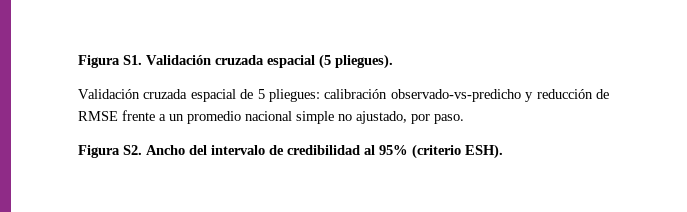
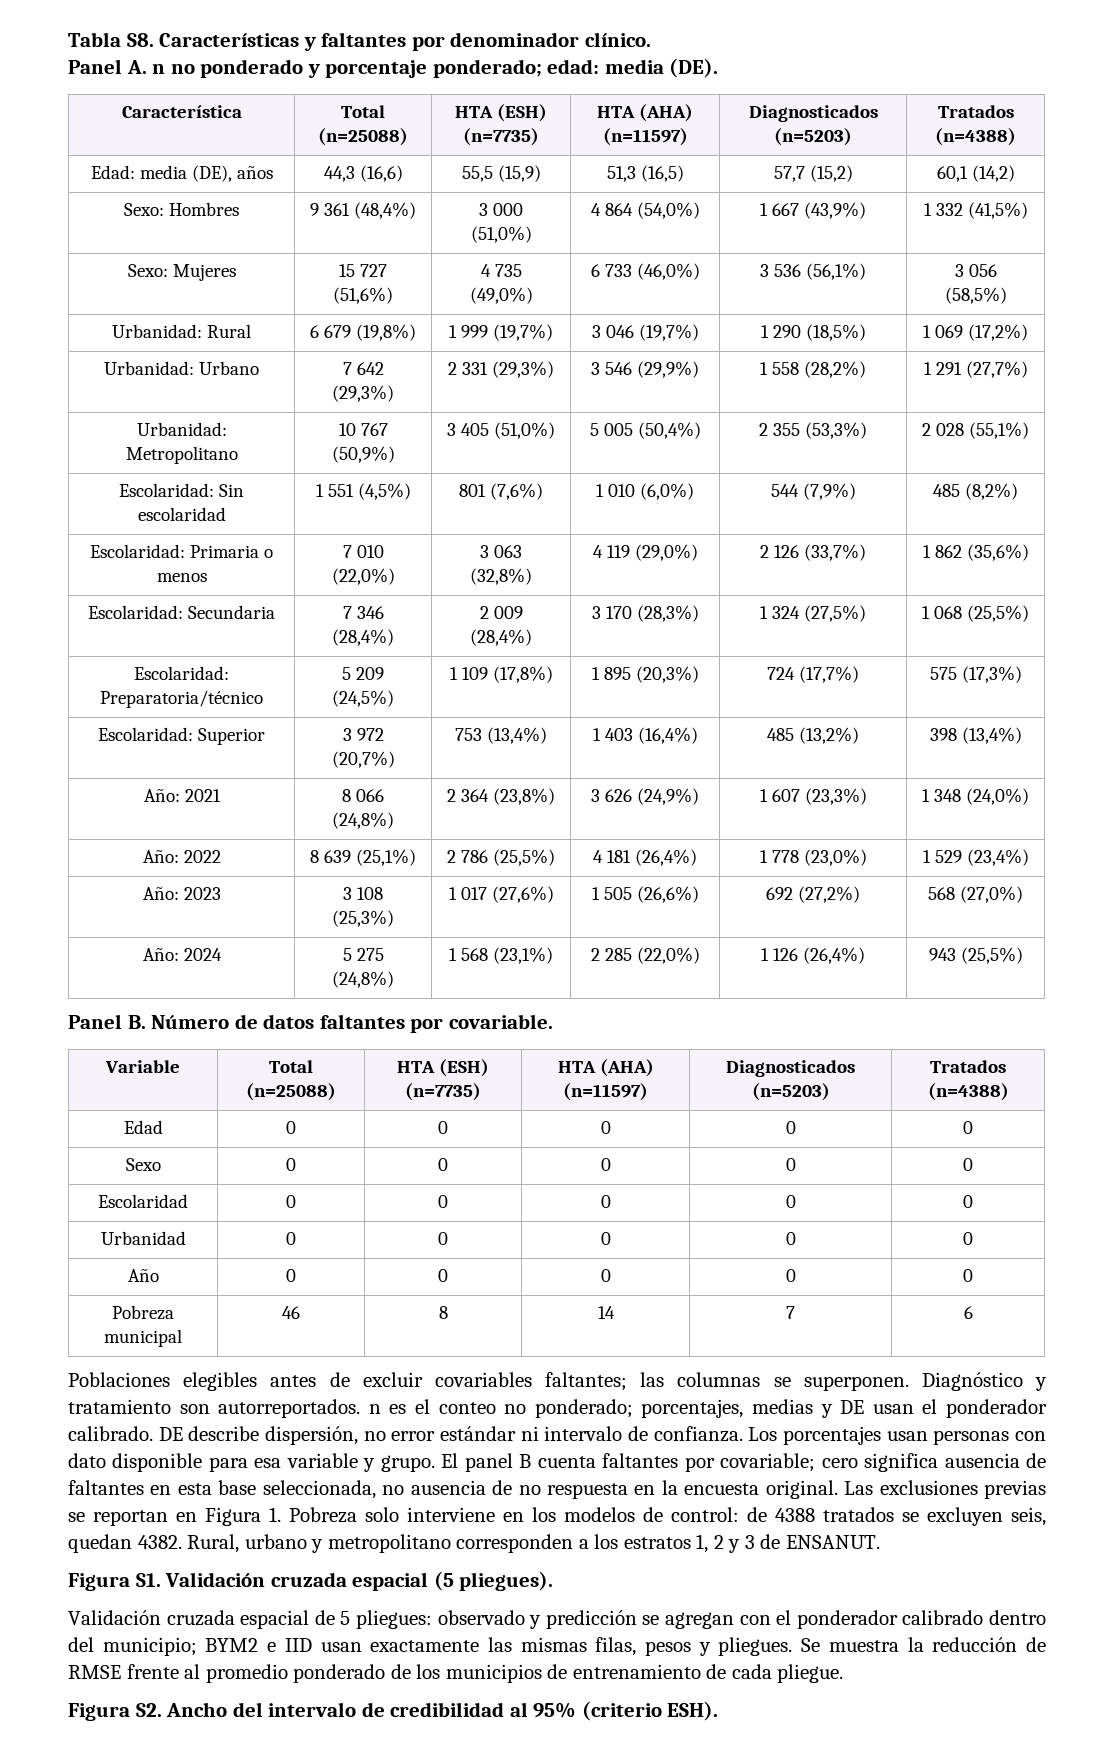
+ Tabla S8. Características y faltantes por denominador clínico.
+ Panel A. n no ponderado y porcentaje ponderado; edad: media (DE).
+ Característica | Total (n=25088) | HTA (ESH) (n=7735) | HTA (AHA) (n=11597) | Diagnosticados (n=5203) | Tratados (n=4388)
+ Edad: media (DE), años | 44,3 (16,6) | 55,5 (15,9) | 51,3 (16,5) | 57,7 (15,2) | 60,1 (14,2)
+ Sexo: Hombres | 9 361 (48,4%) | 3 000 (51,0%) | 4 864 (54,0%) | 1 667 (43,9%) | 1 332 (41,5%)
+ Sexo: Mujeres | 15 727 (51,6%) | 4 735 (49,0%) | 6 733 (46,0%) | 3 536 (56,1%) | 3 056 (58,5%)
+ Urbanidad: Rural | 6 679 (19,8%) | 1 999 (19,7%) | 3 046 (19,7%) | 1 290 (18,5%) | 1 069 (17,2%)
+ Urbanidad: Urbano | 7 642 (29,3%) | 2 331 (29,3%) | 3 546 (29,9%) | 1 558 (28,2%) | 1 291 (27,7%)
+ Urbanidad: Metropolitano | 10 767 (50,9%) | 3 405 (51,0%) | 5 005 (50,4%) | 2 355 (53,3%) | 2 028 (55,1%)
+ Escolaridad: Sin escolaridad | 1 551 (4,5%) | 801 (7,6%) | 1 010 (6,0%) | 544 (7,9%) | 485 (8,2%)
+ Escolaridad: Primaria o menos | 7 010 (22,0%) | 3 063 (32,8%) | 4 119 (29,0%) | 2 126 (33,7%) | 1 862 (35,6%)
+ Escolaridad: Secundaria | 7 346 (28,4%) | 2 009 (28,4%) | 3 170 (28,3%) | 1 324 (27,5%) | 1 068 (25,5%)
+ Escolaridad: Preparatoria/técnico | 5 209 (24,5%) | 1 109 (17,8%) | 1 895 (20,3%) | 724 (17,7%) | 575 (17,3%)
+ Escolaridad: Superior | 3 972 (20,7%) | 753 (13,4%) | 1 403 (16,4%) | 485 (13,2%) | 398 (13,4%)
+ Año: 2021 | 8 066 (24,8%) | 2 364 (23,8%) | 3 626 (24,9%) | 1 607 (23,3%) | 1 348 (24,0%)
+ Año: 2022 | 8 639 (25,1%) | 2 786 (25,5%) | 4 181 (26,4%) | 1 778 (23,0%) | 1 529 (23,4%)
+ Año: 2023 | 3 108 (25,3%) | 1 017 (27,6%) | 1 505 (26,6%) | 692 (27,2%) | 568 (27,0%)
+ Año: 2024 | 5 275 (24,8%) | 1 568 (23,1%) | 2 285 (22,0%) | 1 126 (26,4%) | 943 (25,5%)
+ Panel B. Número de datos faltantes por covariable.
+ Variable | Total (n=25088) | HTA (ESH) (n=7735) | HTA (AHA) (n=11597) | Diagnosticados (n=5203) | Tratados (n=4388)
+ Edad | 0 | 0 | 0 | 0 | 0
+ Sexo | 0 | 0 | 0 | 0 | 0
+ Escolaridad | 0 | 0 | 0 | 0 | 0
+ Urbanidad | 0 | 0 | 0 | 0 | 0
+ Año | 0 | 0 | 0 | 0 | 0
+ Pobreza municipal | 46 | 8 | 14 | 7 | 6
+ Poblaciones elegibles antes de excluir covariables faltantes; las columnas se superponen. Diagnóstico y tratamiento son autorreportados. n es el conteo no ponderado; porcentajes, medias y DE usan el ponderador calibrado. DE describe dispersión, no error estándar ni intervalo de confianza. Los porcentajes usan personas con dato disponible para esa variable y grupo. El panel B cuenta faltantes por covariable; cero significa ausencia de faltantes en esta base seleccionada, no ausencia de no respuesta en la encuesta original. Las exclusiones previas se reportan en Figura 1. Pobreza solo interviene en los modelos de control: de 4388 tratados se excluyen seis, quedan 4382. Rural, urbano y metropolitano corresponden a los estratos 1, 2 y 3 de ENSANUT.
- Validación cruzada espacial de 5 pliegues: calibración observado-vs-predicho y reducción de RMSE frente a un promedio nacional simple no ajustado, por paso.
+ Validación cruzada espacial de 5 pliegues: observado y predicción se agregan con el ponderador calibrado dentro del municipio; BYM2 e IID usan exactamente las mismas filas, pesos y pliegues. Se muestra la reducción de RMSE frente al promedio ponderado de los municipios de entrenamiento de cada pliegue.

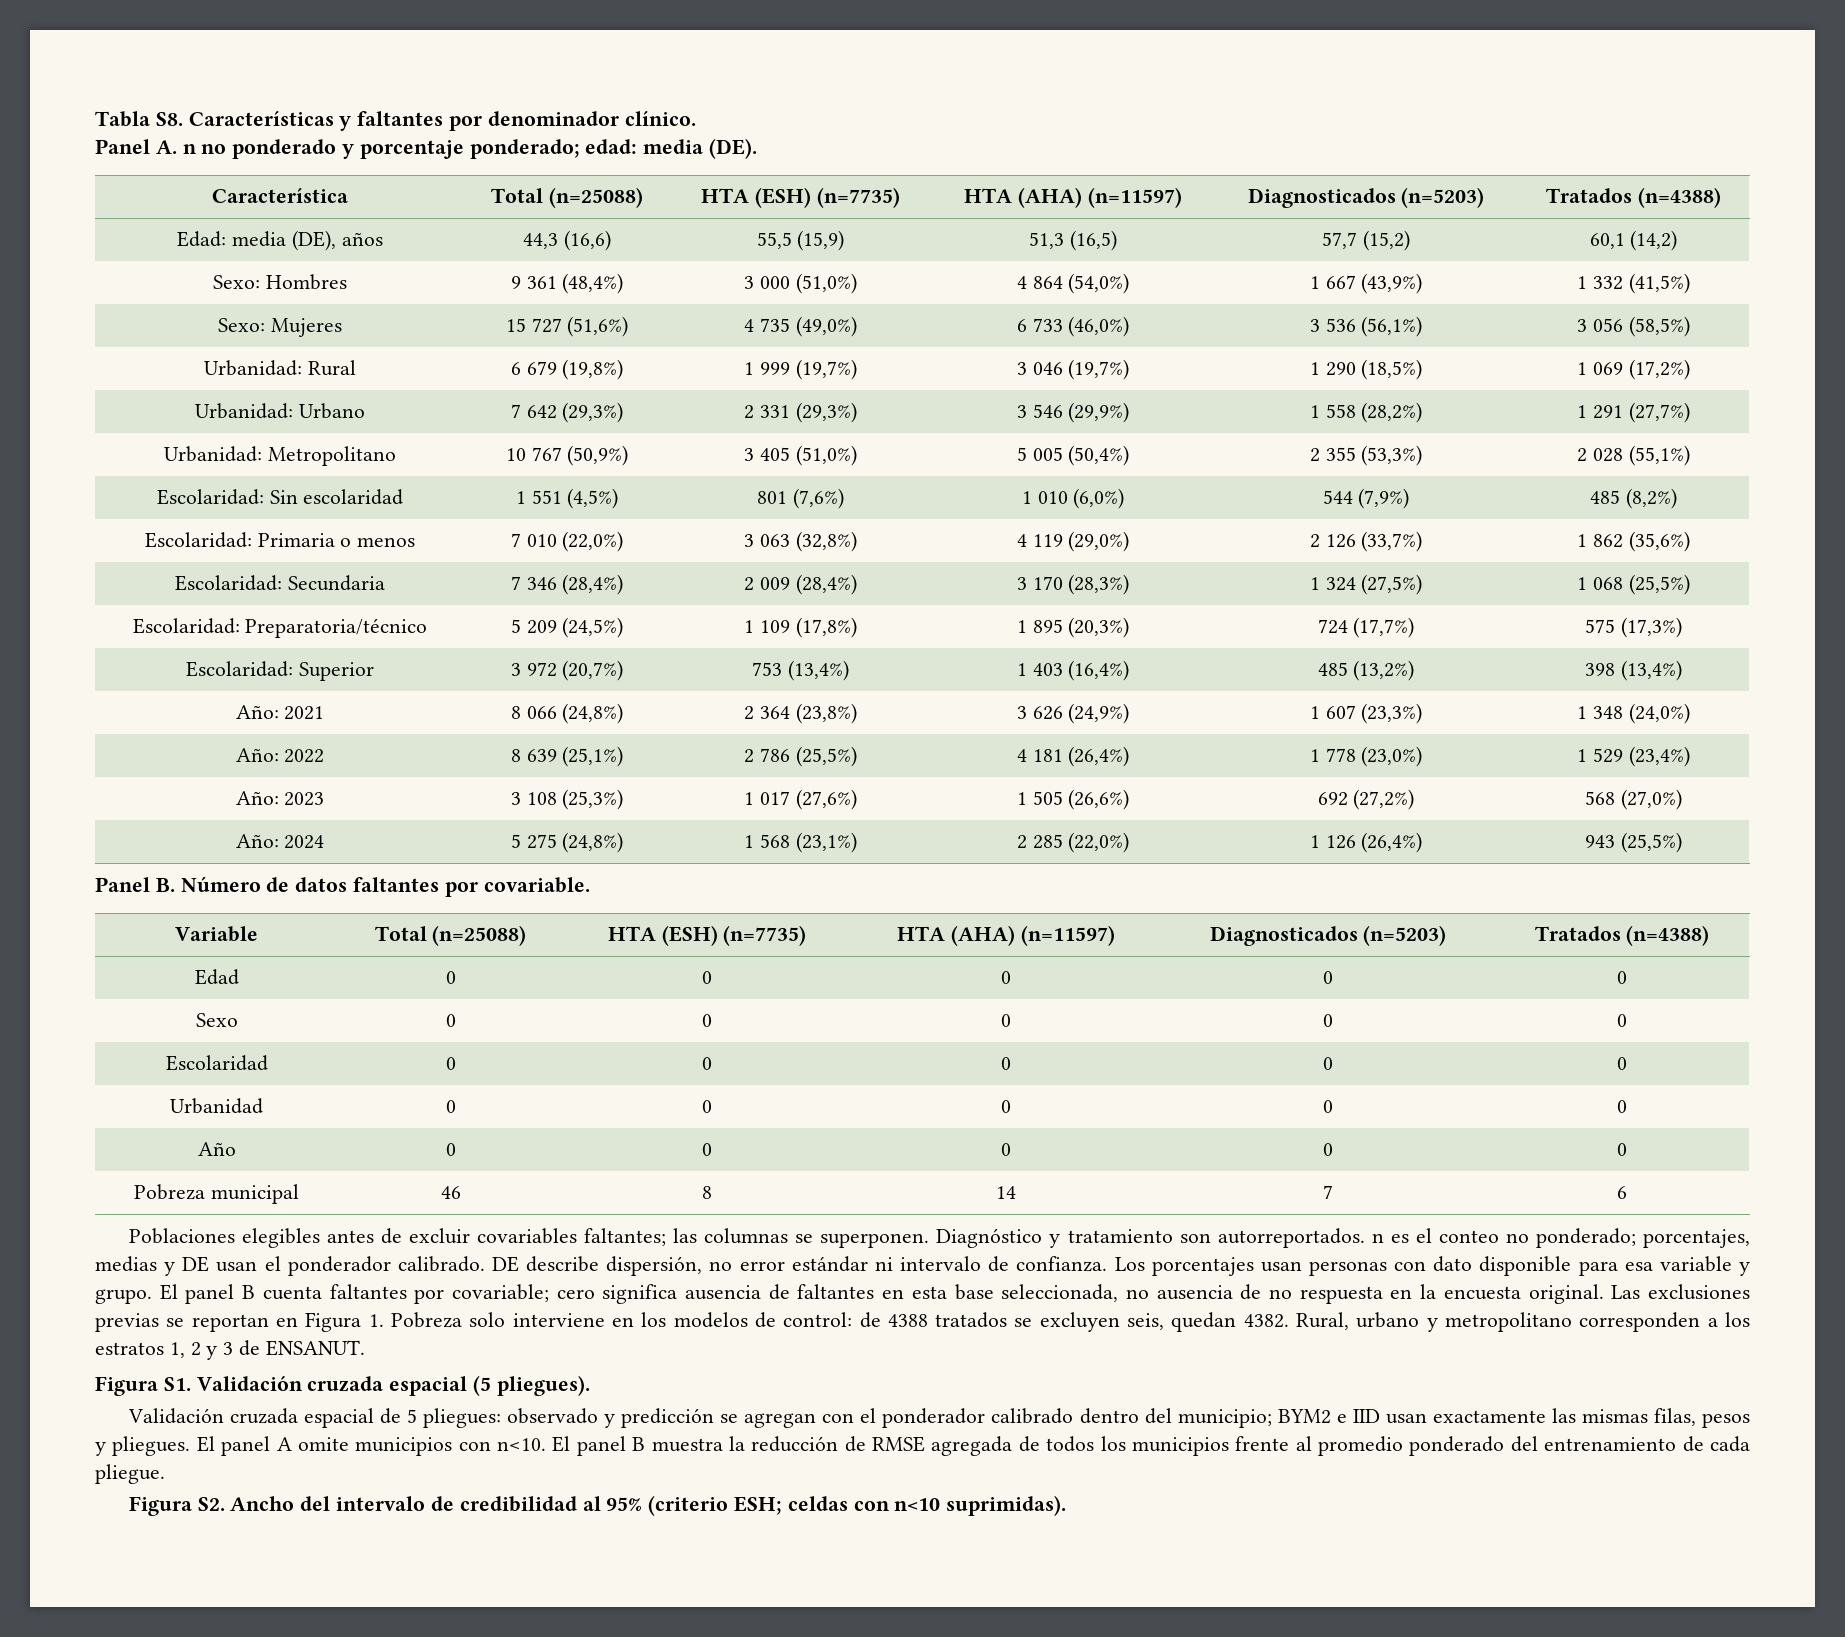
- Se muestra la reducción de RMSE frente al promedio ponderado de los municipios de entrenamiento de cada pliegue.
+ El panel A omite municipios con n<10. El panel B muestra la reducción de RMSE agregada de todos los municipios frente al promedio ponderado del entrenamiento de cada pliegue.
- Figura S2. Ancho del intervalo de credibilidad al 95% (criterio ESH).
+ Figura S2. Ancho del intervalo de credibilidad al 95% (criterio ESH; celdas con n<10 suprimidas).

